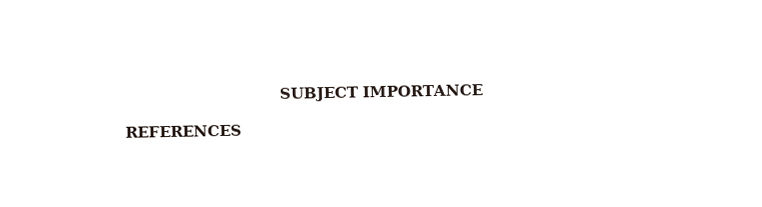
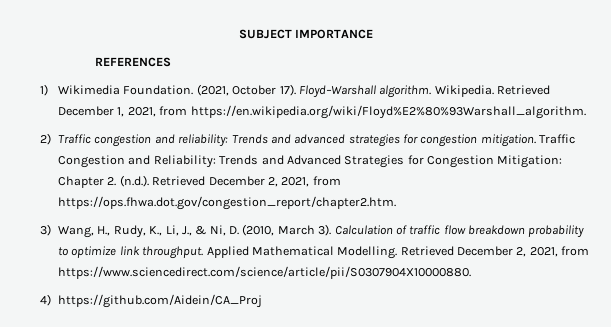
+ 1) Wikimedia Foundation. (2021, October 17). Floyd–Warshall algorithm. Wikipedia. Retrieved December 1, 2021, from https://en.wikipedia.org/wiki/Floyd%E2%80%93Warshall_algorithm.
+ 2) Traffic congestion and reliability: Trends and advanced strategies for congestion mitigation. Traffic Congestion and Reliability: Trends and Advanced Strategies for Congestion Mitigation: Chapter 2. (n.d.). Retrieved December 2, 2021, from https://ops.fhwa.dot.gov/congestion_report/chapter2.htm.
+ 3) Wang, H., Rudy, K., Li, J., & Ni, D. (2010, March 3). Calculation of traffic flow breakdown probability to optimize link throughput. Applied Mathematical Modelling. Retrieved December 2, 2021, from https://www.sciencedirect.com/science/article/pii/S0307904X10000880.
+ 4) https://github.com/Aidein/CA_Proj

